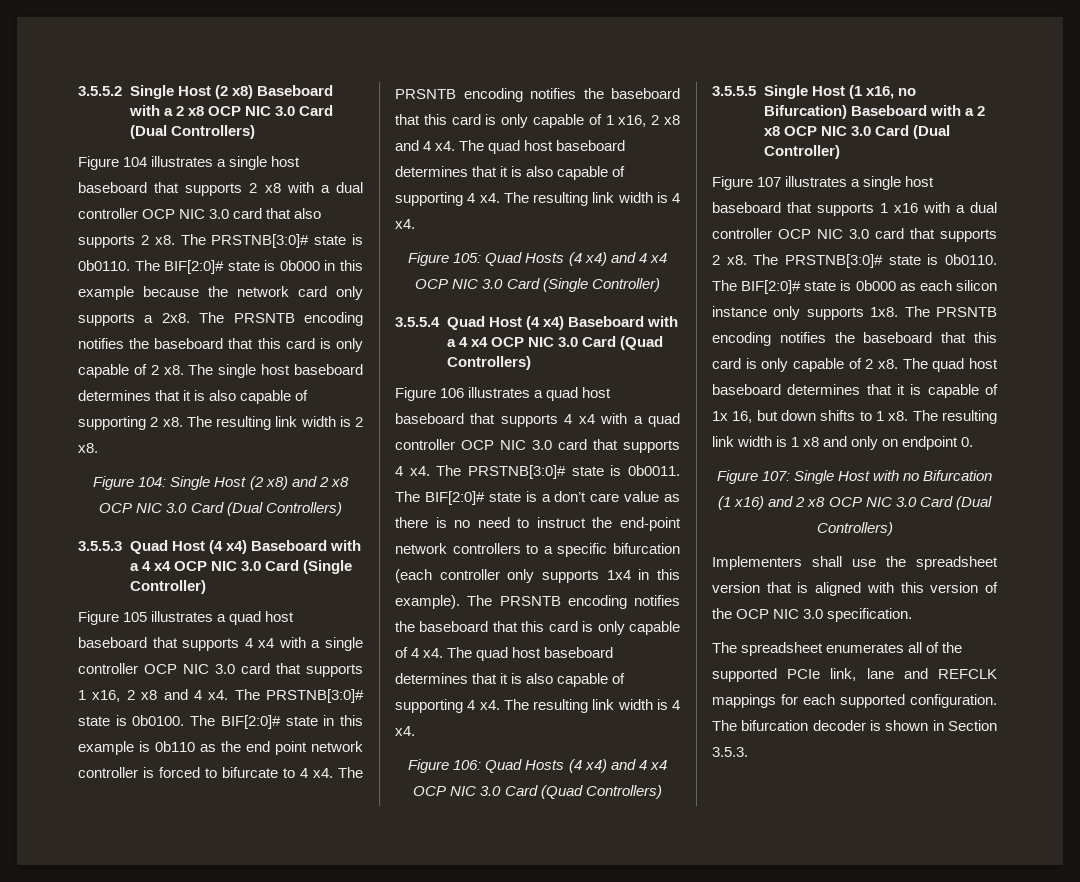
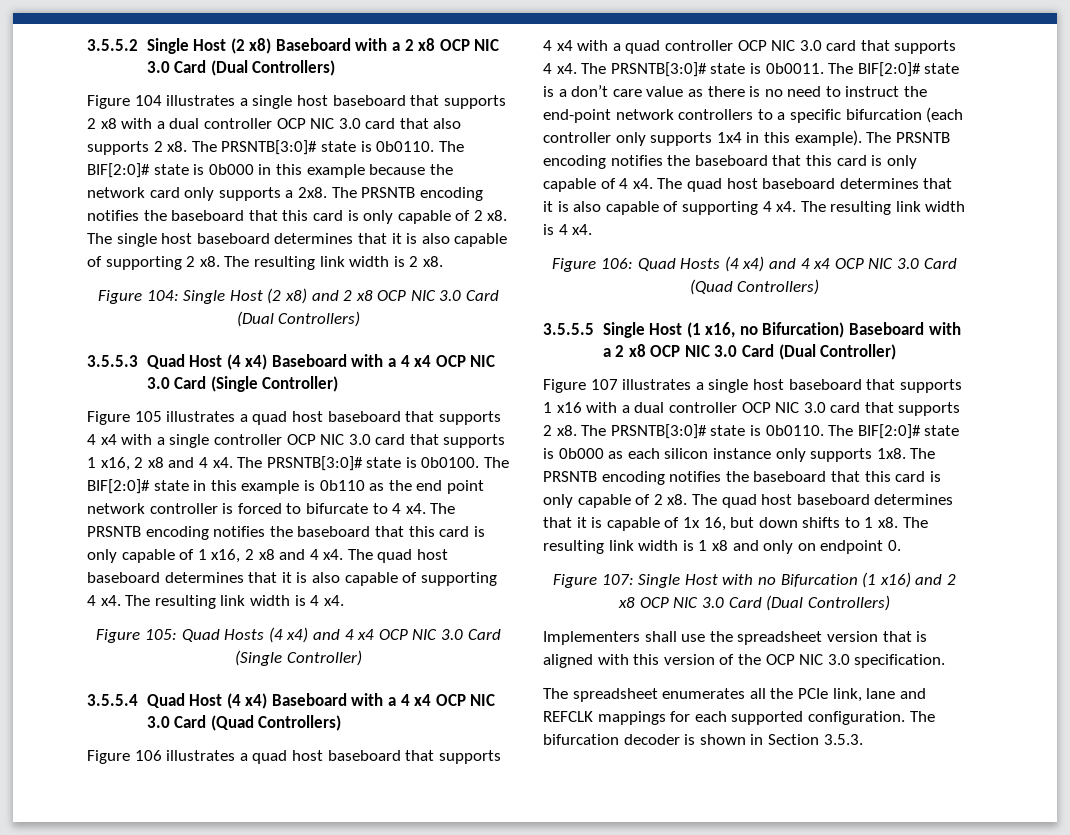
- Figure 104 illustrates a single host baseboard that supports 2 x8 with a dual controller OCP NIC 3.0 card that also supports 2 x8. The PRSTNB[3:0]# state is 0b0110.
+ Figure 104 illustrates a single host baseboard that supports 2 x8 with a dual controller OCP NIC 3.0 card that also supports 2 x8. The PRSNTB[3:0]# state is 0b0110.
- The PRSTNB[3:0]# state is 0b0100.
+ The PRSNTB[3:0]# state is 0b0100.
- The PRSTNB[3:0]# state is 0b0011.
+ The PRSNTB[3:0]# state is 0b0011.
- Figure 107 illustrates a single host baseboard that supports 1 x16 with a dual controller OCP NIC 3.0 card that supports 2 x8. The PRSTNB[3:0]# state is 0b0110.
+ Figure 107 illustrates a single host baseboard that supports 1 x16 with a dual controller OCP NIC 3.0 card that supports 2 x8. The PRSNTB[3:0]# state is 0b0110.
- The spreadsheet enumerates all of the supported PCIe link, lane and REFCLK mappings for each supported configuration.
+ The spreadsheet enumerates all the PCIe link, lane and REFCLK mappings for each supported configuration.

